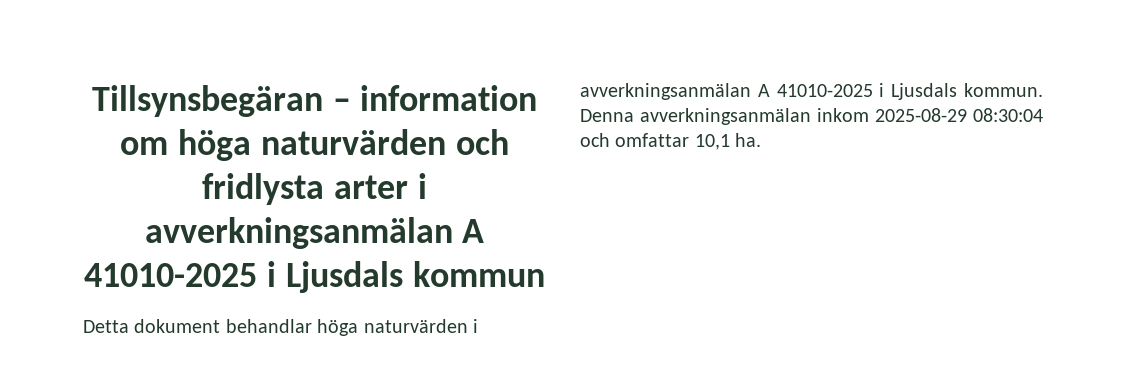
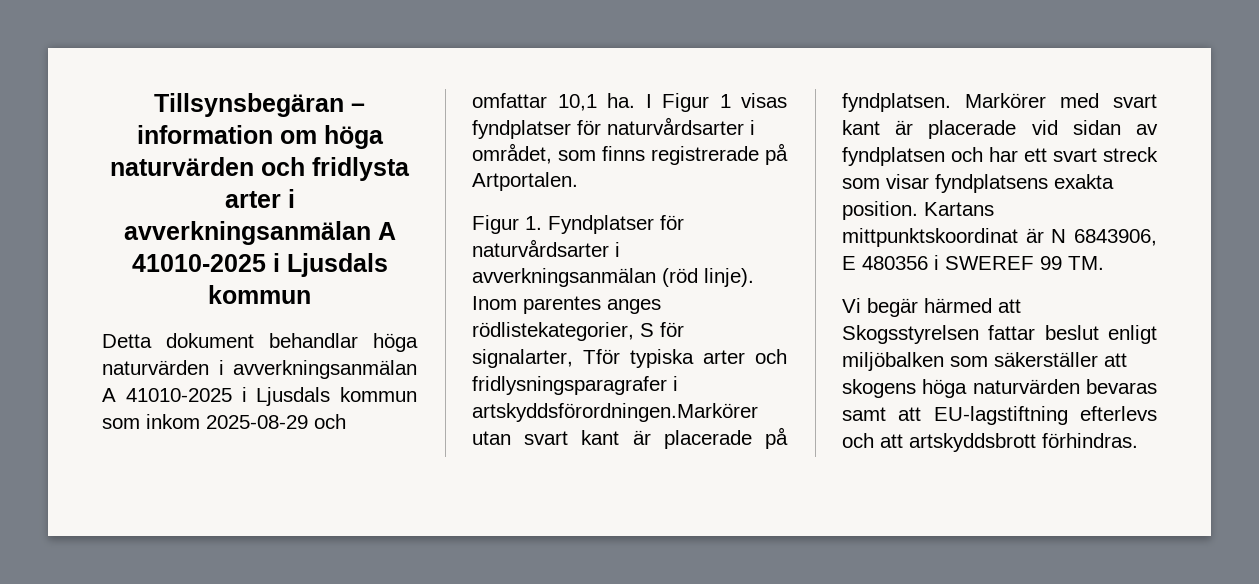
- Detta dokument behandlar höga naturvärden i avverkningsanmälan A 41010-2025 i Ljusdals kommun. Denna avverkningsanmälan inkom 2025-08-29 08:30:04 och omfattar 10,1 ha.
+ Detta dokument behandlar höga naturvärden i avverkningsanmälan A 41010-2025 i Ljusdals kommun som inkom 2025-08-29 och omfattar 10,1 ha.
+ I Figur 1 visas fyndplatser för naturvårdsarter i området, som finns registrerade på Artportalen.
+ Figur 1. Fyndplatser för naturvårdsarter i avverkningsanmälan (röd linje). Inom parentes anges rödlistekategorier, S för signalarter, Tför typiska arter och fridlysningsparagrafer i artskyddsförordningen.Markörer utan svart kant är placerade på fyndplatsen. Markörer med svart kant är placerade vid sidan av fyndplatsen och har ett svart streck som visar fyndplatsens exakta position. Kartans mittpunktskoordinat är N 6843906, E 480356 i SWEREF 99 TM.
+ Vi begär härmed att Skogsstyrelsen fattar beslut enligt miljöbalken som säkerställer att skogens höga naturvärden bevaras samt att EU-lagstiftning efterlevs och att artskyddsbrott förhindras.

